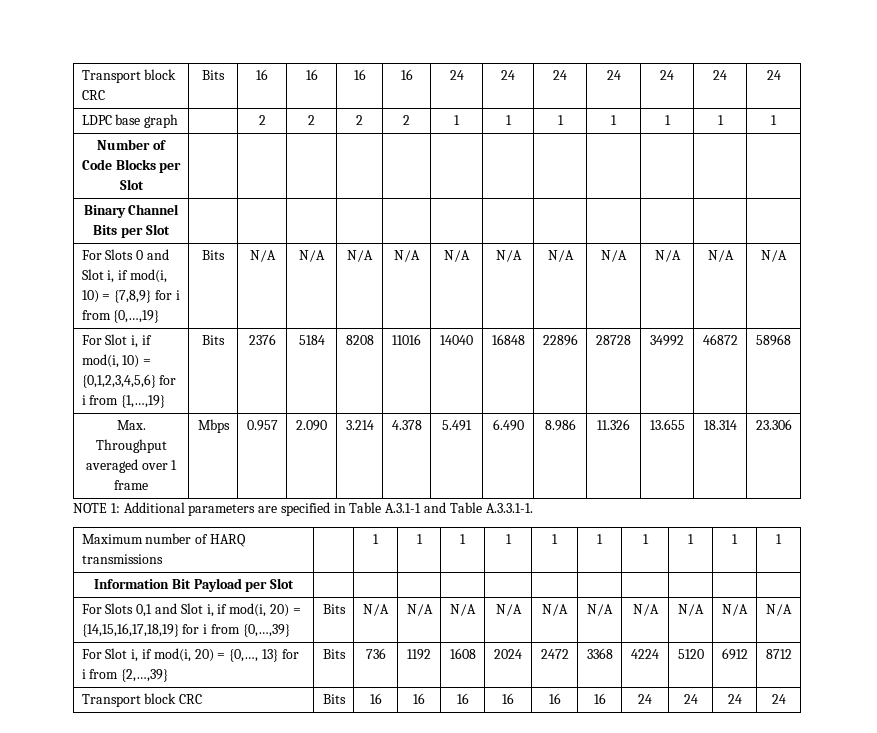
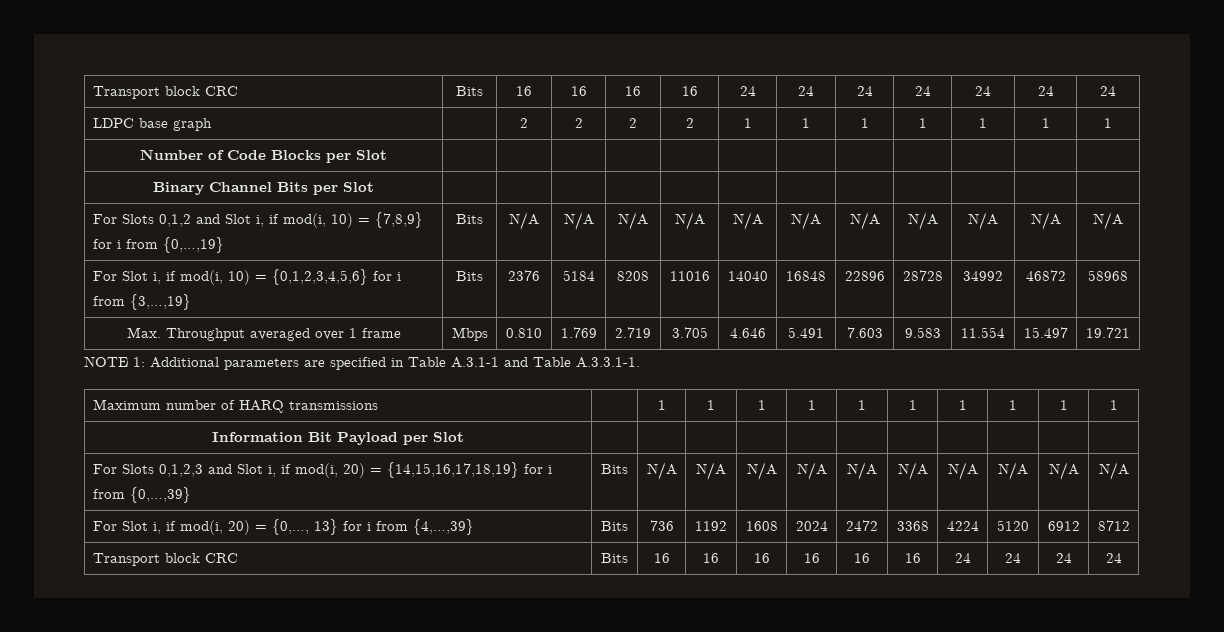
- For Slots 0 and Slot i, if mod(i, 10) = {7,8,9} for i from {0,…,19} | Bits | N/A | N/A | N/A | N/A | N/A | N/A | N/A | N/A | N/A | N/A | N/A
+ For Slots 0,1,2 and Slot i, if mod(i, 10) = {7,8,9} for i from {0,…,19} | Bits | N/A | N/A | N/A | N/A | N/A | N/A | N/A | N/A | N/A | N/A | N/A
- For Slot i, if mod(i, 10) = {0,1,2,3,4,5,6} for i from {1,…,19} | Bits | 2376 | 5184 | 8208 | 11016 | 14040 | 16848 | 22896 | 28728 | 34992 | 46872 | 58968
+ For Slot i, if mod(i, 10) = {0,1,2,3,4,5,6} for i from {3,…,19} | Bits | 2376 | 5184 | 8208 | 11016 | 14040 | 16848 | 22896 | 28728 | 34992 | 46872 | 58968
- Max. Throughput averaged over 1 frame | Mbps | 0.957 | 2.090 | 3.214 | 4.378 | 5.491 | 6.490 | 8.986 | 11.326 | 13.655 | 18.314 | 23.306
+ Max. Throughput averaged over 1 frame | Mbps | 0.810 | 1.769 | 2.719 | 3.705 | 4.646 | 5.491 | 7.603 | 9.583 | 11.554 | 15.497 | 19.721
- For Slots 0,1 and Slot i, if mod(i, 20) = {14,15,16,17,18,19} for i from {0,…,39} | Bits | N/A | N/A | N/A | N/A | N/A | N/A | N/A | N/A | N/A | N/A
+ For Slots 0,1,2,3 and Slot i, if mod(i, 20) = {14,15,16,17,18,19} for i from {0,…,39} | Bits | N/A | N/A | N/A | N/A | N/A | N/A | N/A | N/A | N/A | N/A
- For Slot i, if mod(i, 20) = {0,…, 13} for i from {2,…,39} | Bits | 736 | 1192 | 1608 | 2024 | 2472 | 3368 | 4224 | 5120 | 6912 | 8712
+ For Slot i, if mod(i, 20) = {0,…, 13} for i from {4,…,39} | Bits | 736 | 1192 | 1608 | 2024 | 2472 | 3368 | 4224 | 5120 | 6912 | 8712

